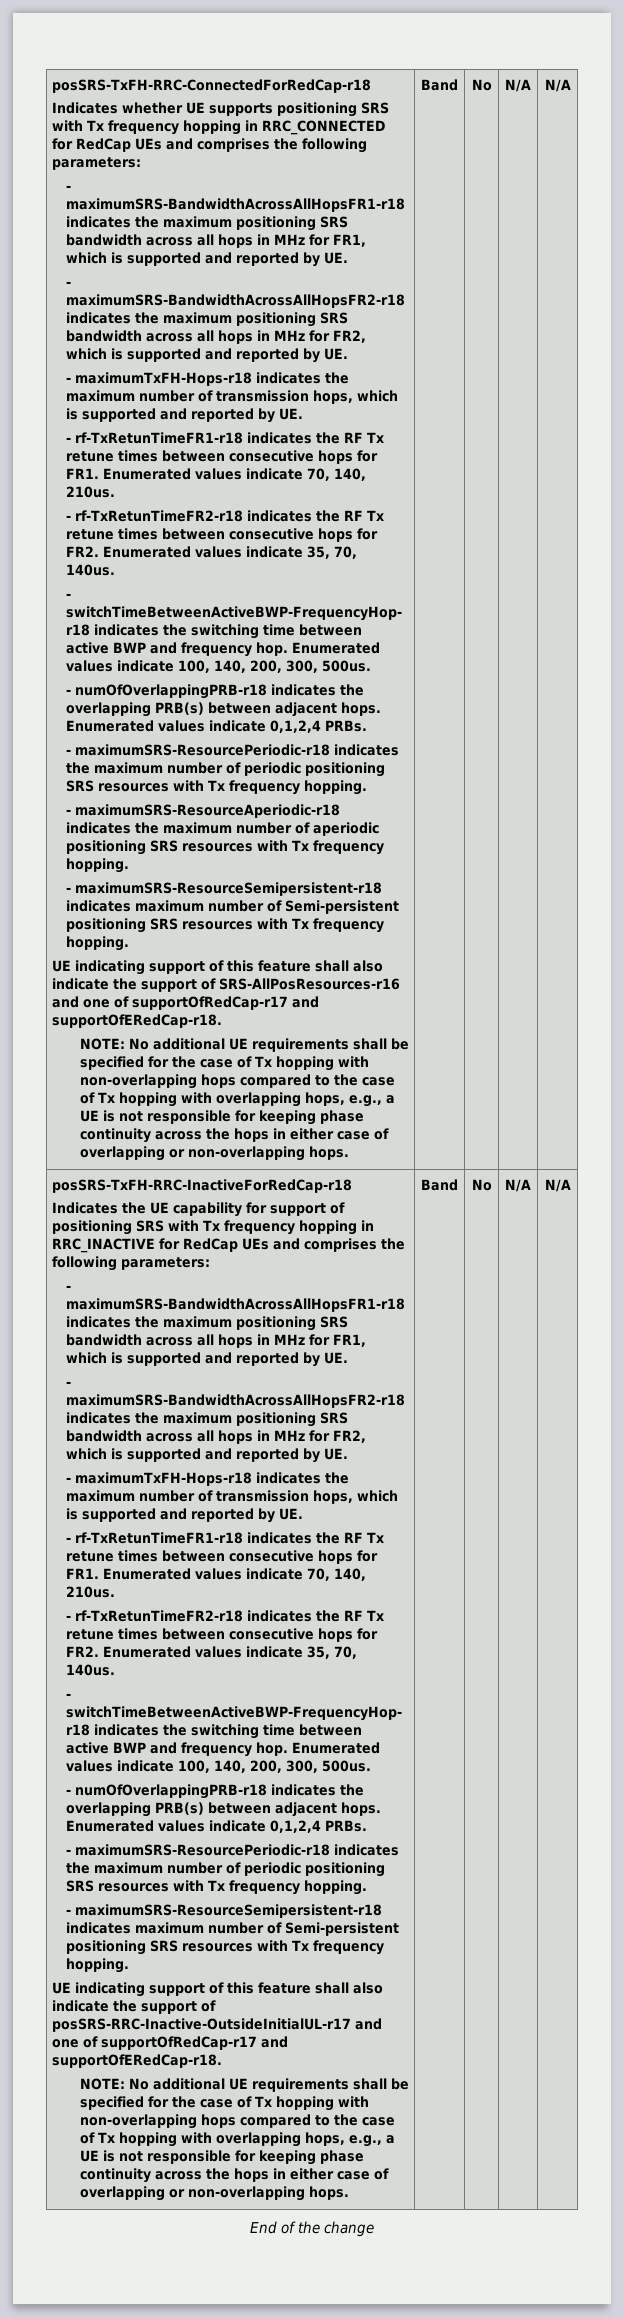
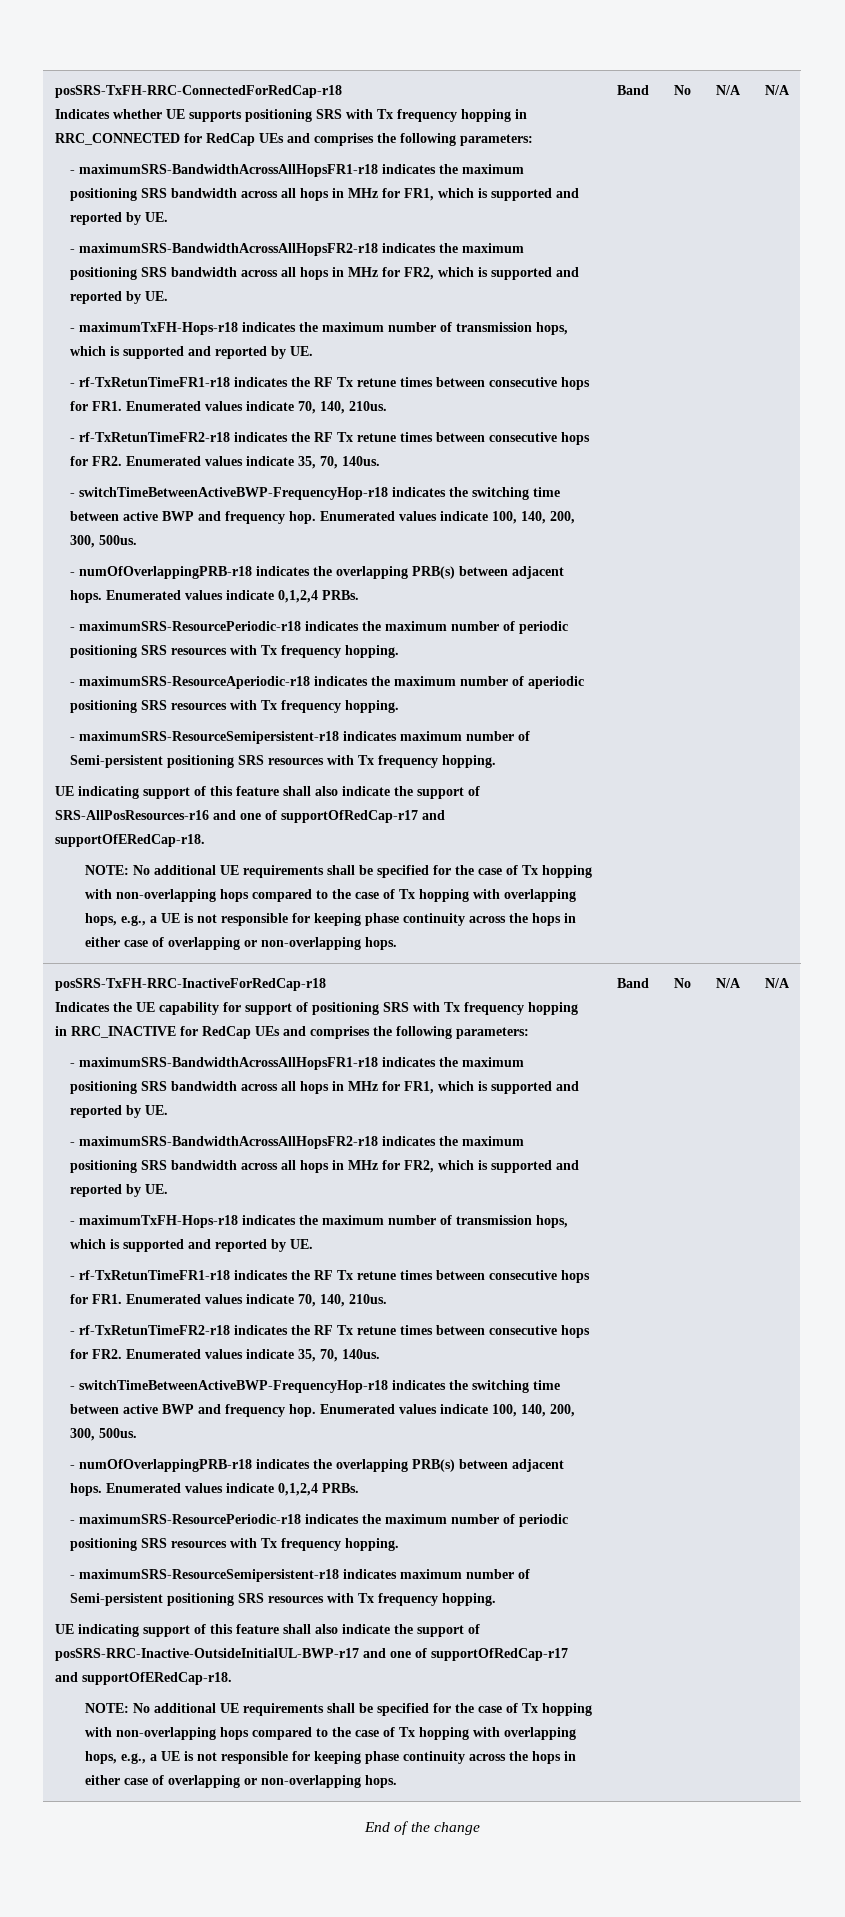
- UE indicating support of this feature shall also indicate the support of posSRS-RRC-Inactive-OutsideInitialUL-r17 and one of supportOfRedCap-r17 and supportOfERedCap-r18.
+ UE indicating support of this feature shall also indicate the support of posSRS-RRC-Inactive-OutsideInitialUL-BWP-r17 and one of supportOfRedCap-r17 and supportOfERedCap-r18.

